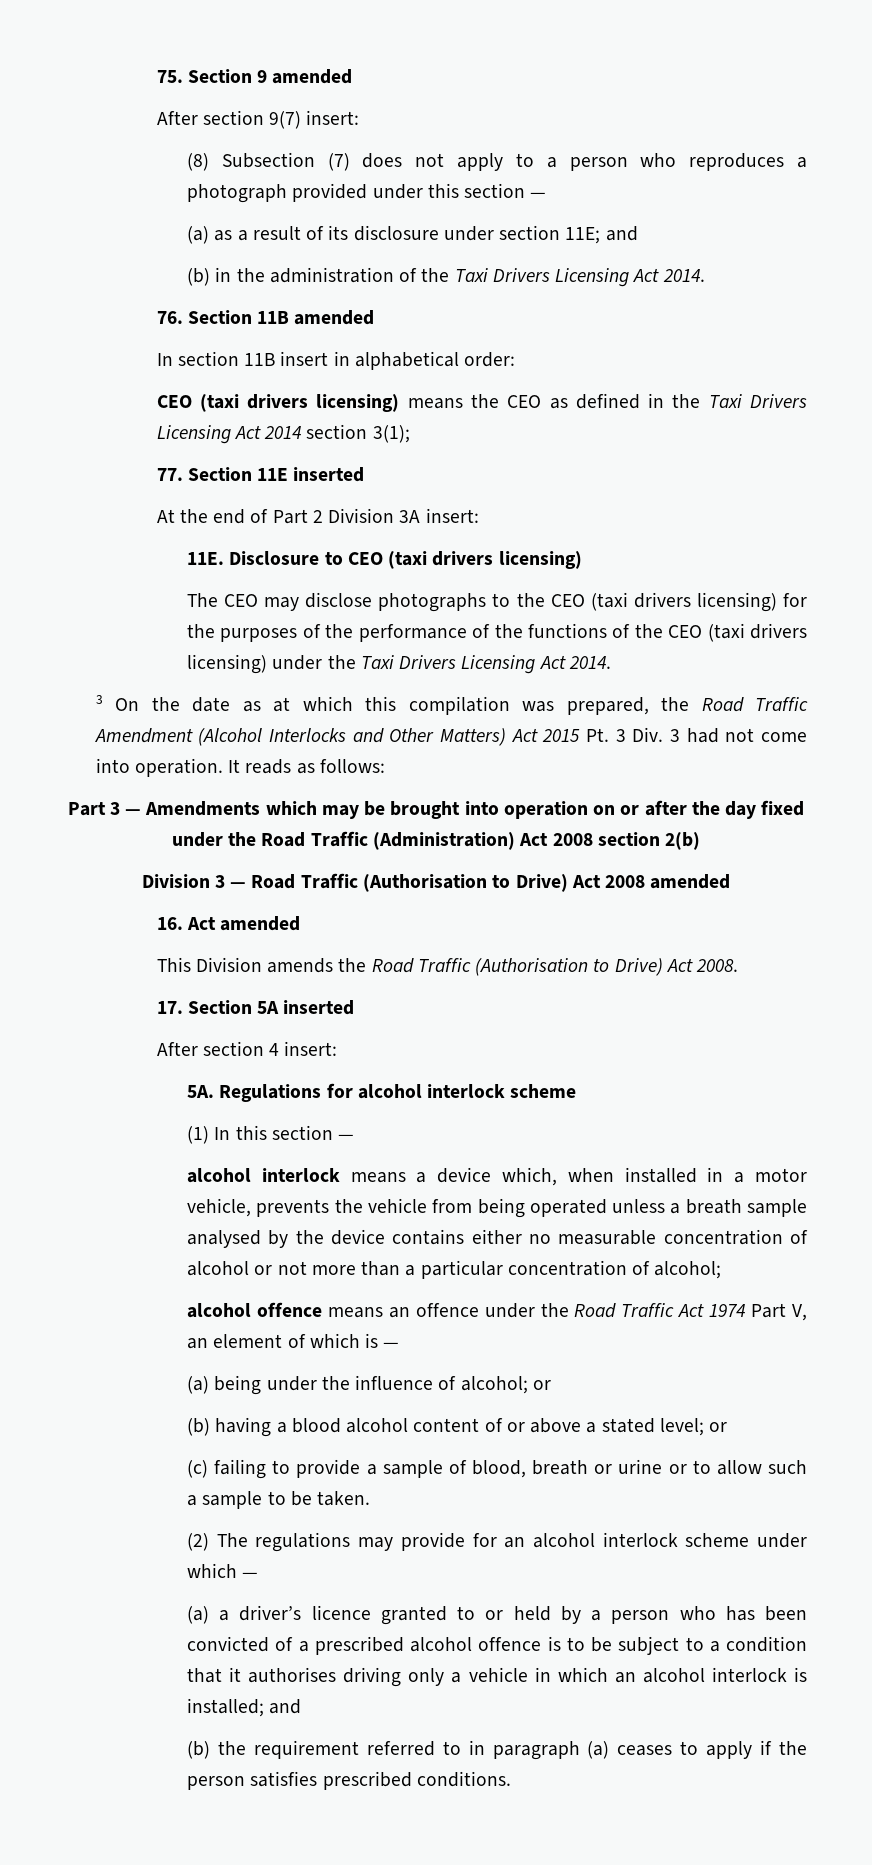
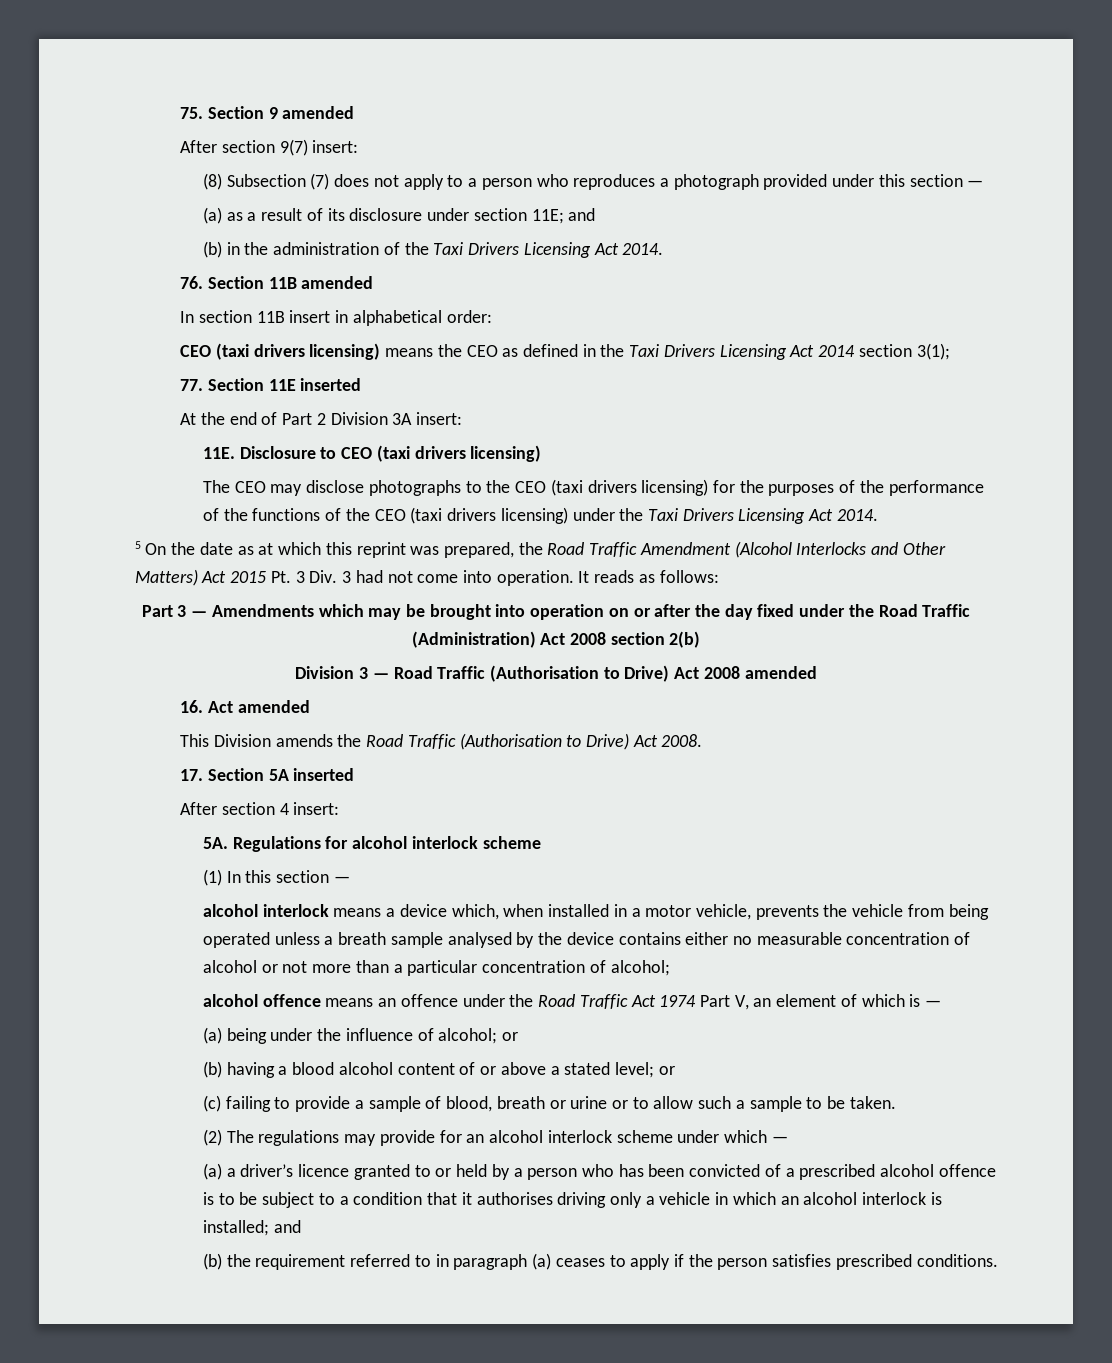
- 3 On the date as at which this compilation was prepared, the Road Traffic Amendment (Alcohol Interlocks and Other Matters) Act 2015 Pt. 3 Div. 3 had not come into operation.
+ 5 On the date as at which this reprint was prepared, the Road Traffic Amendment (Alcohol Interlocks and Other Matters) Act 2015 Pt. 3 Div. 3 had not come into operation.

